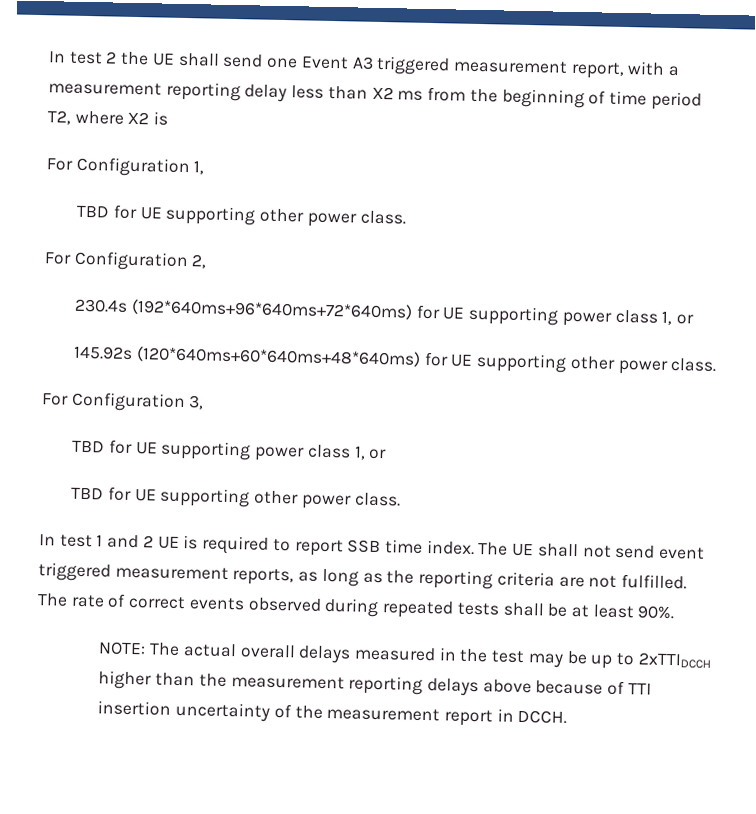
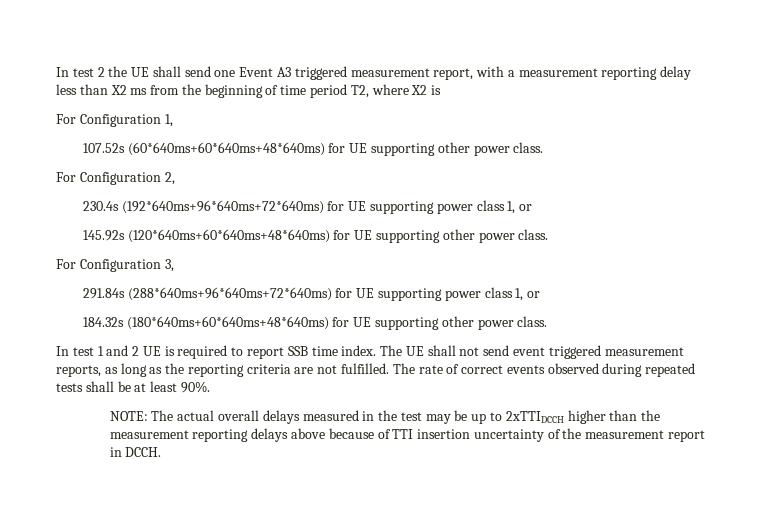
  For Configuration 1,
- TBD for UE supporting other power class.
+ 107.52s (60*640ms+60*640ms+48*640ms) for UE supporting other power class.
- TBD for UE supporting power class 1, or
- TBD for UE supporting other power class.
+ 291.84s (288*640ms+96*640ms+72*640ms) for UE supporting power class 1, or
+ 184.32s (180*640ms+60*640ms+48*640ms) for UE supporting other power class.

